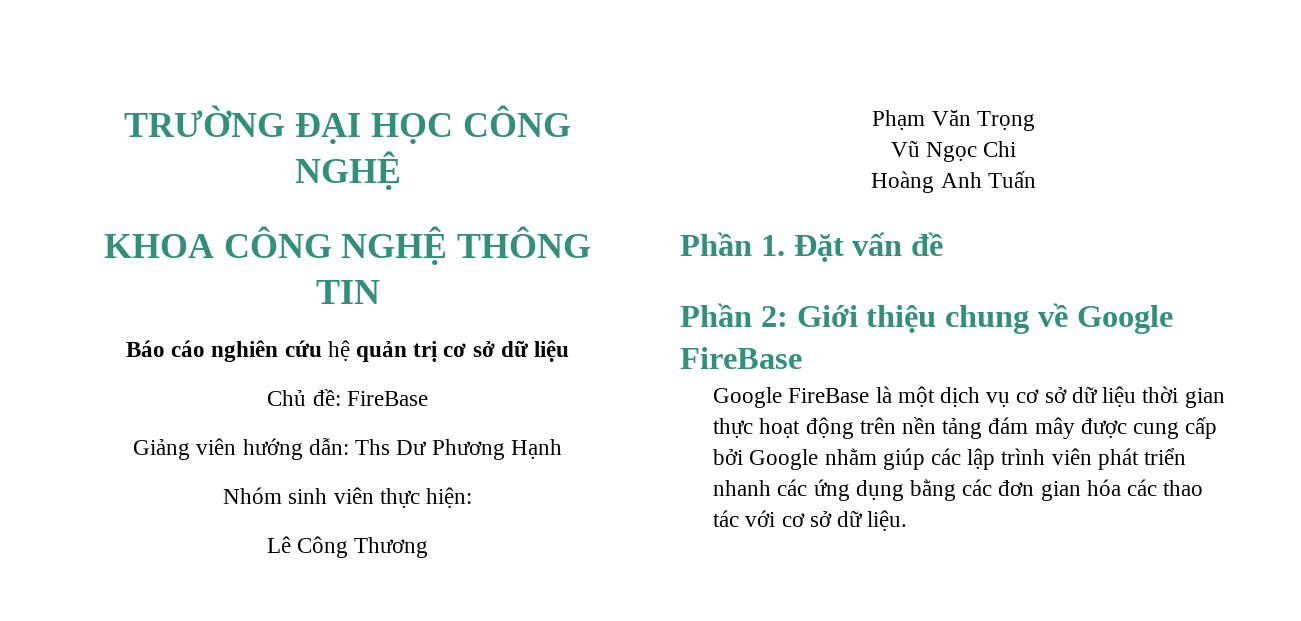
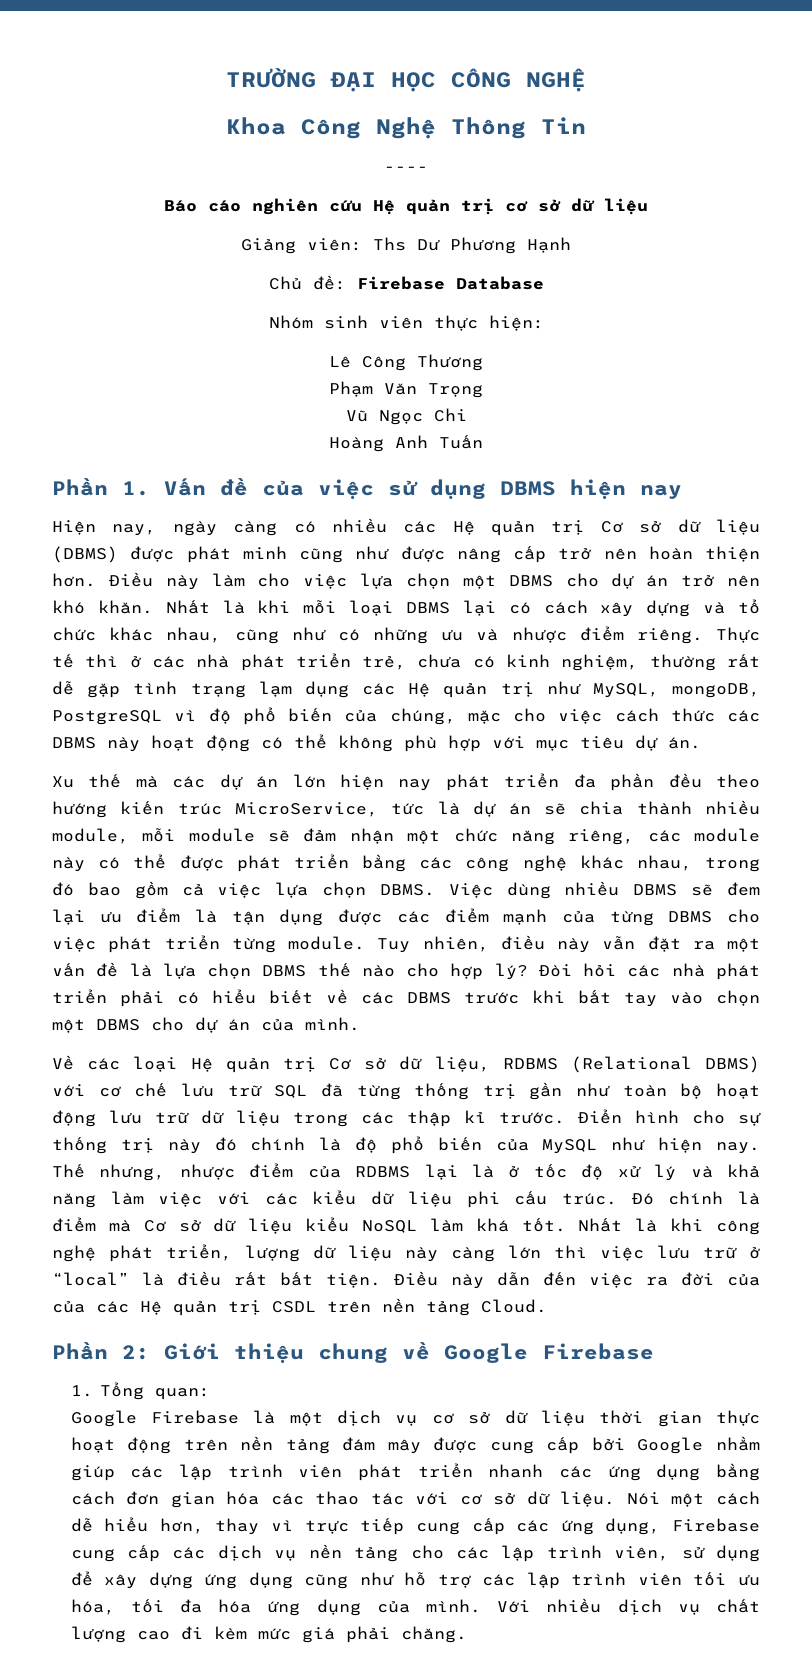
- KHOA CÔNG NGHỆ THÔNG TIN
+ Khoa Công Nghệ Thông Tin
+ ----
- Báo cáo nghiên cứu hệ quản trị cơ sở dữ liệu
+ Báo cáo nghiên cứu Hệ quản trị cơ sở dữ liệu
- Chủ đề: FireBase
- Giảng viên hướng dẫn: Ths Dư Phương Hạnh
+ Giảng viên: Ths Dư Phương Hạnh
+ Chủ đề: Firebase Database
- Phần 1. Đặt vấn đề
+ Phần 1. Vấn đề của việc sử dụng DBMS hiện nay
+ Hiện nay, ngày càng có nhiều các Hệ quản trị Cơ sở dữ liệu (DBMS) được phát minh cũng như được nâng cấp trở nên hoàn thiện hơn. Điều này làm cho việc lựa chọn một DBMS cho dự án trở nên khó khăn. Nhất là khi mỗi loại DBMS lại có cách xây dựng và tổ chức khác nhau, cũng như có những ưu và nhược điểm riêng. Thực tế thì ở các nhà phát triển trẻ, chưa có kinh nghiệm, thường rất dễ gặp tình trạng lạm dụng các Hệ quản trị như MySQL, mongoDB, PostgreSQL vì độ phổ biến của chúng, mặc cho việc cách thức các DBMS này hoạt động có thể không phù hợp với mục tiêu dự án.
+ Xu thế mà các dự án lớn hiện nay phát triển đa phần đều theo hướng kiến trúc MicroService, tức là dự án sẽ chia thành nhiều module, mỗi module sẽ đảm nhận một chức năng riêng, các module này có thể được phát triển bằng các công nghệ khác nhau, trong đó bao gồm cả việc lựa chọn DBMS. Việc dùng nhiều DBMS sẽ đem lại ưu điểm là tận dụng được các điểm mạnh của từng DBMS cho việc phát triển từng module. Tuy nhiên, điều này vẫn đặt ra một vấn đề là lựa chọn DBMS thế nào cho hợp lý? Đòi hỏi các nhà phát triển phải có hiểu biết về các DBMS trước khi bắt tay vào chọn một DBMS cho dự án của mình.
+ Về các loại Hệ quản trị Cơ sở dữ liệu, RDBMS (Relational DBMS) với cơ chế lưu trữ SQL đã từng thống trị gần như toàn bộ hoạt động lưu trữ dữ liệu trong các thập kỉ trước. Điển hình cho sự thống trị này đó chính là độ phổ biến của MySQL như hiện nay. Thế nhưng, nhược điểm của RDBMS lại là ở tốc độ xử lý và khả năng làm việc với các kiểu dữ liệu phi cấu trúc. Đó chính là điểm mà Cơ sở dữ liệu kiểu NoSQL làm khá tốt. Nhất là khi công nghệ phát triển, lượng dữ liệu này càng lớn thì việc lưu trữ ở “local” là điều rất bất tiện. Điều này dẫn đến việc ra đời của của các Hệ quản trị CSDL trên nền tảng Cloud.
- Phần 2: Giới thiệu chung về Google FireBase
- Google FireBase là một dịch vụ cơ sở dữ liệu thời gian thực hoạt động trên nền tảng đám mây được cung cấp bởi Google nhằm giúp các lập trình viên phát triển nhanh các ứng dụng bằng các đơn gian hóa các thao tác với cơ sở dữ liệu.
+ Phần 2: Giới thiệu chung về Google Firebase
+ 1. Tổng quan:
+ Google Firebase là một dịch vụ cơ sở dữ liệu thời gian thực hoạt động trên nền tảng đám mây được cung cấp bởi Google nhằm giúp các lập trình viên phát triển nhanh các ứng dụng bằng cách đơn gian hóa các thao tác với cơ sở dữ liệu.
+ Nói một cách dễ hiểu hơn, thay vì trực tiếp cung cấp các ứng dụng, Firebase cung cấp các dịch vụ nền tảng cho các lập trình viên, sử dụng để xây dựng ứng dụng cũng như hỗ trợ các lập trình viên tối ưu hóa, tối đa hóa ứng dụng của mình. Với nhiều dịch vụ chất lượng cao đi kèm mức giá phải chăng.

